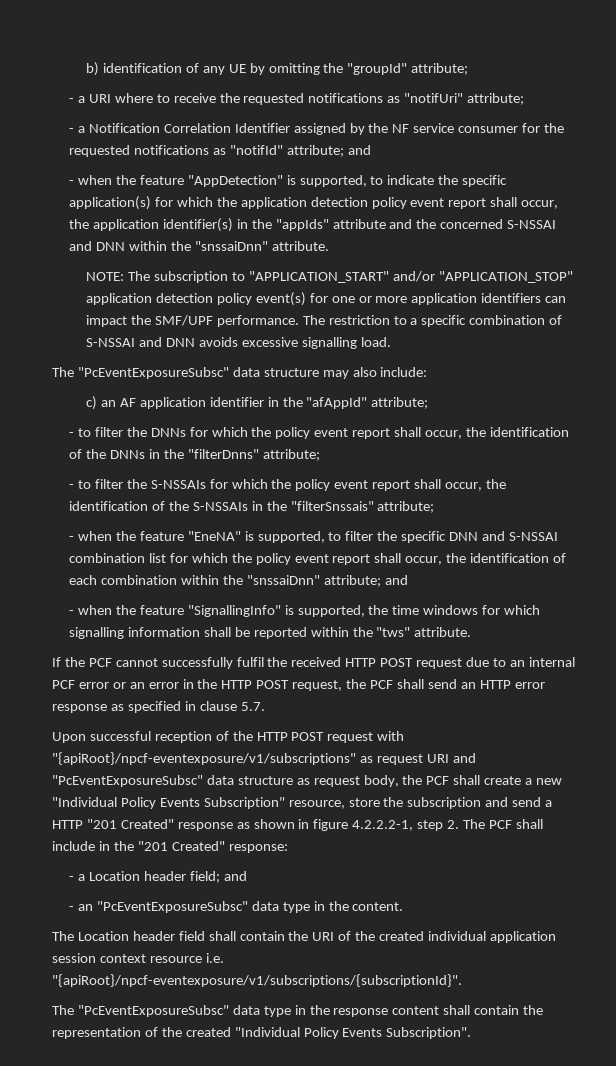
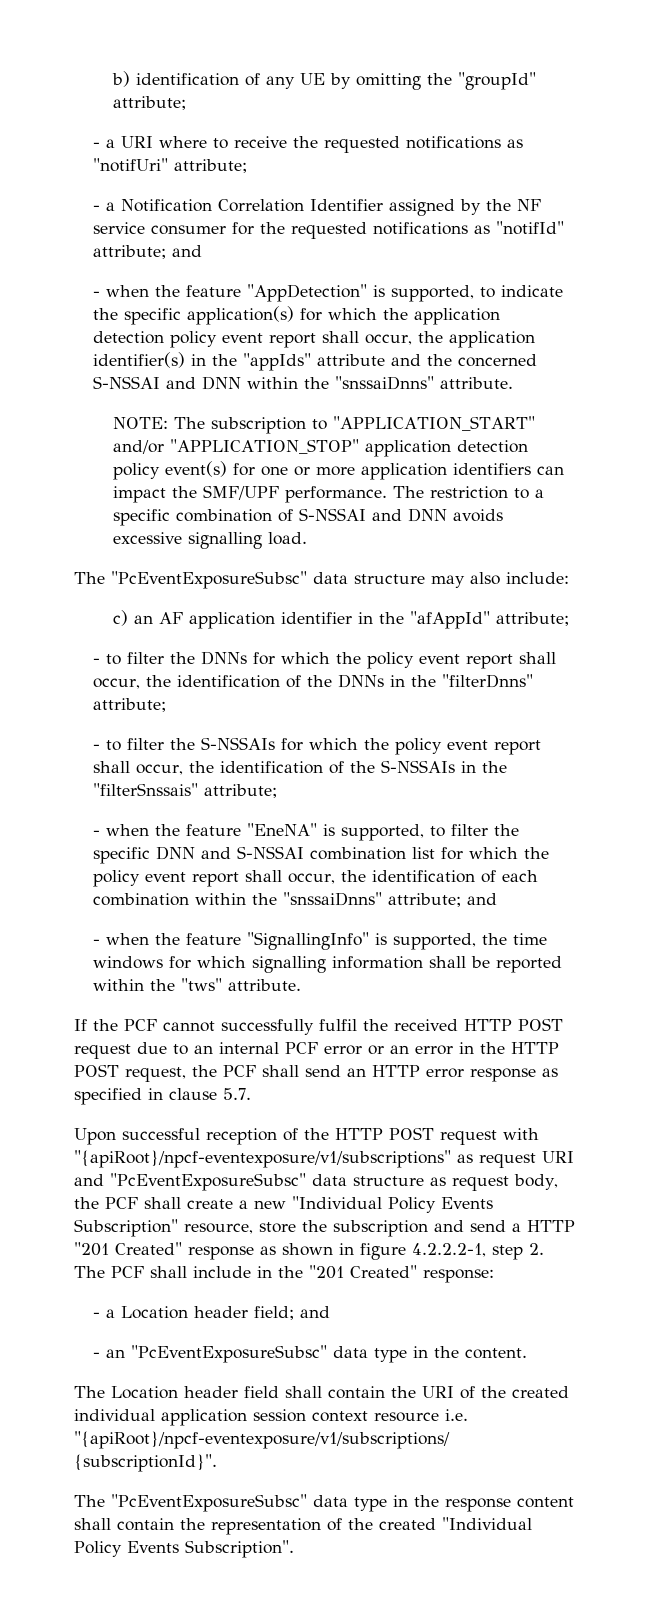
- - when the feature "AppDetection" is supported, to indicate the specific application(s) for which the application detection policy event report shall occur, the application identifier(s) in the "appIds" attribute and the concerned S-NSSAI and DNN within the "snssaiDnn" attribute.
+ - when the feature "AppDetection" is supported, to indicate the specific application(s) for which the application detection policy event report shall occur, the application identifier(s) in the "appIds" attribute and the concerned S-NSSAI and DNN within the "snssaiDnns" attribute.
- - when the feature "EneNA" is supported, to filter the specific DNN and S-NSSAI combination list for which the policy event report shall occur, the identification of each combination within the "snssaiDnn" attribute; and
+ - when the feature "EneNA" is supported, to filter the specific DNN and S-NSSAI combination list for which the policy event report shall occur, the identification of each combination within the "snssaiDnns" attribute; and

